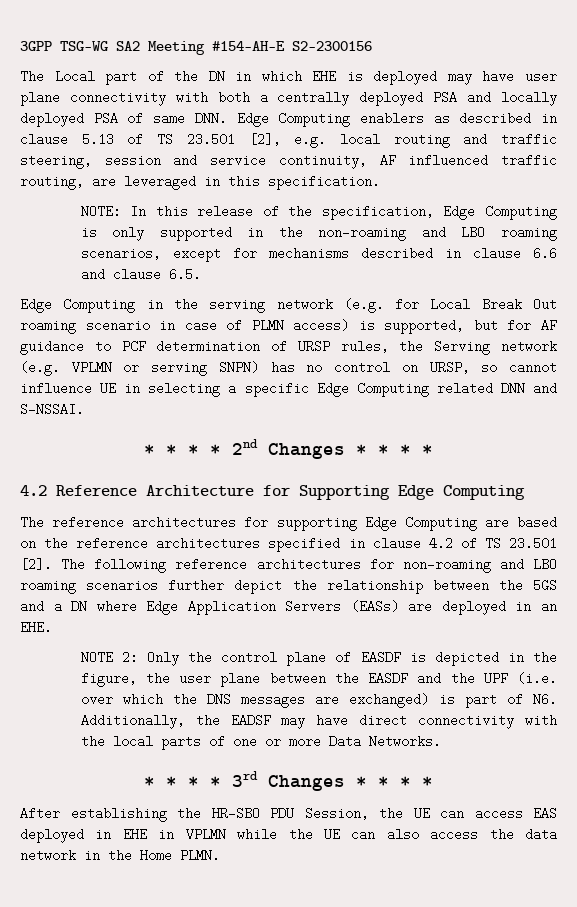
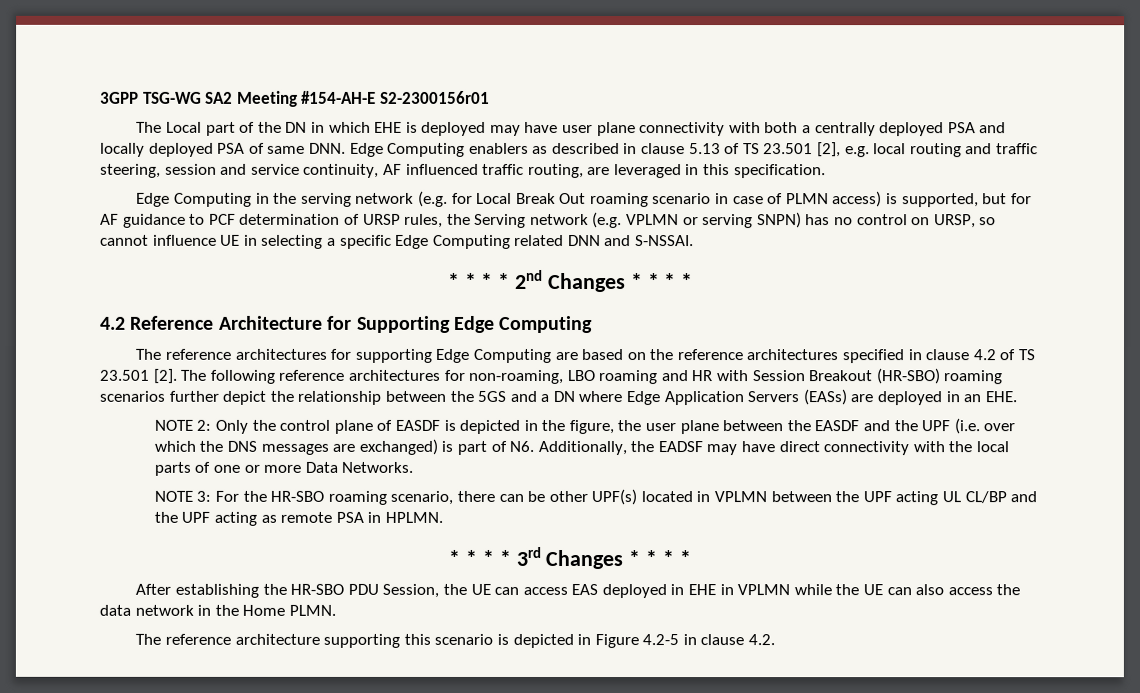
- 3GPP TSG-WG SA2 Meeting #154-AH-E S2-2300156
+ 3GPP TSG-WG SA2 Meeting #154-AH-E S2-2300156r01
- NOTE: In this release of the specification, Edge Computing is only supported in the non-roaming and LBO roaming scenarios, except for mechanisms described in clause 6.6 and clause 6.5.
- The following reference architectures for non-roaming and LBO roaming scenarios further depict the relationship between the 5GS and a DN where Edge Application Servers (EASs) are deployed in an EHE.
+ The following reference architectures for non-roaming, LBO roaming and HR with Session Breakout (HR-SBO) roaming scenarios further depict the relationship between the 5GS and a DN where Edge Application Servers (EASs) are deployed in an EHE.
+ NOTE 3: For the HR-SBO roaming scenario, there can be other UPF(s) located in VPLMN between the UPF acting UL CL/BP and the UPF acting as remote PSA in HPLMN.
+ The reference architecture supporting this scenario is depicted in Figure 4.2-5 in clause 4.2.

